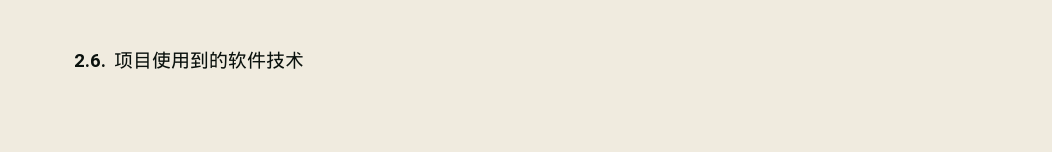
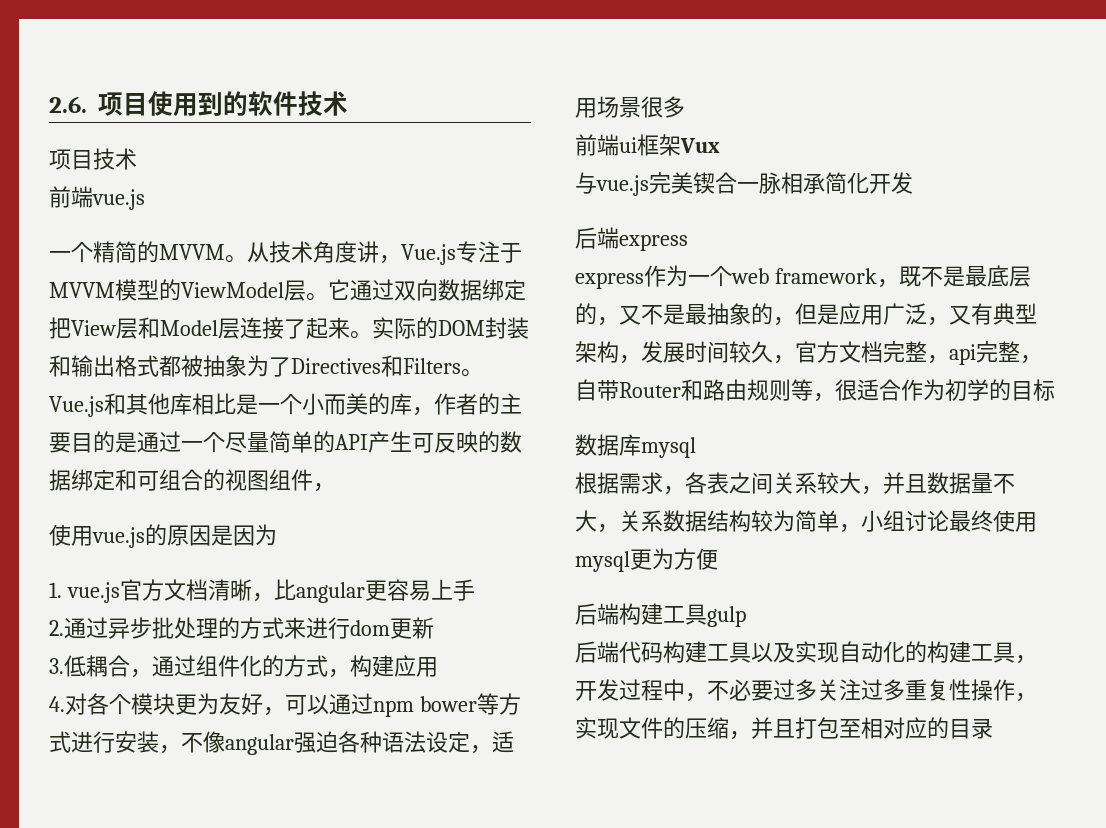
+ 项目技术
+ 前端vue.js
+ 一个精简的MVVM。从技术角度讲，Vue.js专注于MVVM模型的ViewModel层。它通过双向数据绑定把View层和Model层连接了起来。实际的DOM封装和输出格式都被抽象为了Directives和Filters。Vue.js和其他库相比是一个小而美的库，作者的主要目的是通过一个尽量简单的API产生可反映的数据绑定和可组合的视图组件，
+ 使用vue.js的原因是因为
+ 1. vue.js官方文档清晰，比angular更容易上手
+ 2.通过异步批处理的方式来进行dom更新
+ 3.低耦合，通过组件化的方式，构建应用
+ 4.对各个模块更为友好，可以通过npm bower等方式进行安装，不像angular强迫各种语法设定，适用场景很多
+ 前端ui框架Vux
+ 与vue.js完美锲合一脉相承简化开发
+ 后端express
+ express作为一个web framework，既不是最底层的，又不是最抽象的，但是应用广泛，又有典型架构，发展时间较久，官方文档完整，api完整，自带Router和路由规则等，很适合作为初学的目标
+ 数据库mysql
+ 根据需求，各表之间关系较大，并且数据量不大，关系数据结构较为简单，小组讨论最终使用mysql更为方便
+ 后端构建工具gulp
+ 后端代码构建工具以及实现自动化的构建工具，开发过程中，不必要过多关注过多重复性操作，实现文件的压缩，并且打包至相对应的目录

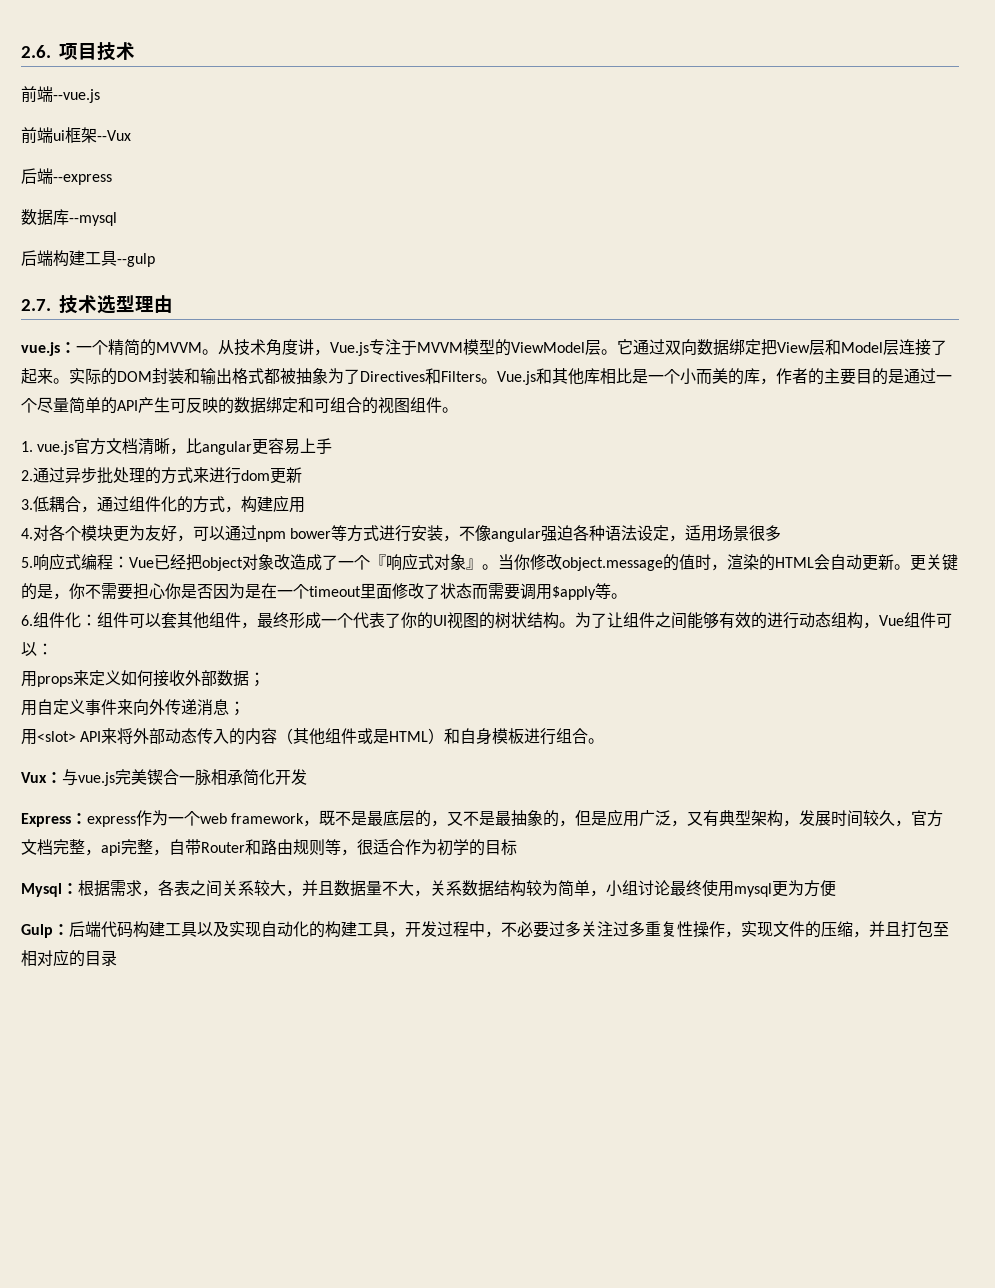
- 2.6.项目使用到的软件技术
- 项目技术
- 前端vue.js
- 一个精简的MVVM。
+ 2.6.项目技术
+ 前端--vue.js
+ 前端ui框架--Vux
+ 后端--express
+ 数据库--mysql
+ 后端构建工具--gulp
+ 2.7.技术选型理由
+ vue.js：一个精简的MVVM。
- Vue.js和其他库相比是一个小而美的库，作者的主要目的是通过一个尽量简单的API产生可反映的数据绑定和可组合的视图组件，
- 使用vue.js的原因是因为
+ Vue.js和其他库相比是一个小而美的库，作者的主要目的是通过一个尽量简单的API产生可反映的数据绑定和可组合的视图组件。
- 前端ui框架Vux
- 与vue.js完美锲合一脉相承简化开发
+ 5.响应式编程：Vue已经把object对象改造成了一个『响应式对象』。当你修改object.message的值时，渲染的HTML会自动更新。更关键的是，你不需要担心你是否因为是在一个timeout里面修改了状态而需要调用$apply等。
+ 6.组件化：组件可以套其他组件，最终形成一个代表了你的UI视图的树状结构。为了让组件之间能够有效的进行动态组构，Vue组件可以：
+ 用props来定义如何接收外部数据；
+ 用自定义事件来向外传递消息；
+ 用<slot> API来将外部动态传入的内容（其他组件或是HTML）和自身模板进行组合。
+ Vux：与vue.js完美锲合一脉相承简化开发
- 后端express
- express作为一个web framework，既不是最底层的，又不是最抽象的，但是应用广泛，又有典型架构，发展时间较久，官方文档完整，api完整，自带Router和路由规则等，很适合作为初学的目标
+ Express：express作为一个web framework，既不是最底层的，又不是最抽象的，但是应用广泛，又有典型架构，发展时间较久，官方文档完整，api完整，自带Router和路由规则等，很适合作为初学的目标
- 数据库mysql
- 根据需求，各表之间关系较大，并且数据量不大，关系数据结构较为简单，小组讨论最终使用mysql更为方便
+ Mysql：根据需求，各表之间关系较大，并且数据量不大，关系数据结构较为简单，小组讨论最终使用mysql更为方便
- 后端构建工具gulp
- 后端代码构建工具以及实现自动化的构建工具，开发过程中，不必要过多关注过多重复性操作，实现文件的压缩，并且打包至相对应的目录
+ Gulp：后端代码构建工具以及实现自动化的构建工具，开发过程中，不必要过多关注过多重复性操作，实现文件的压缩，并且打包至相对应的目录

